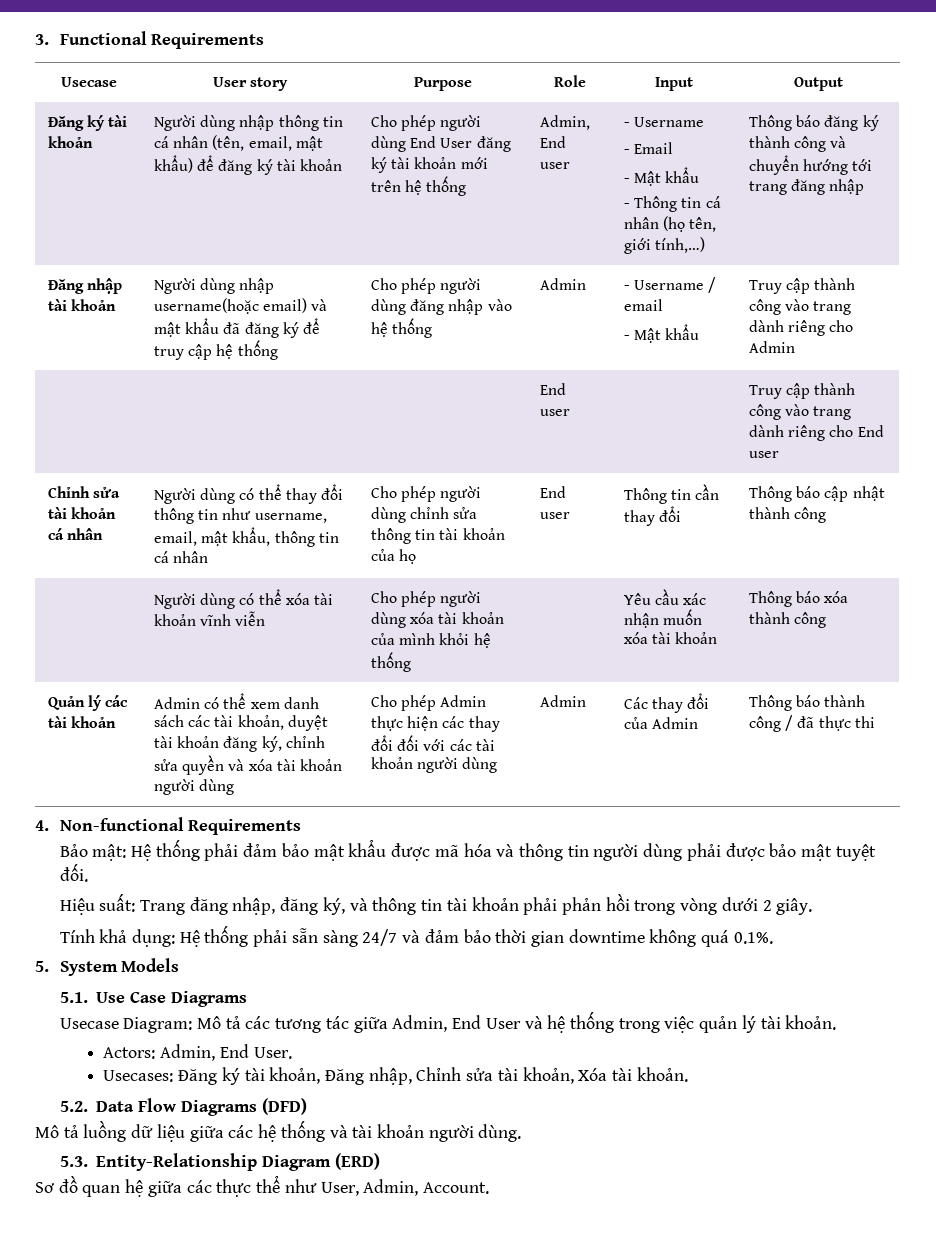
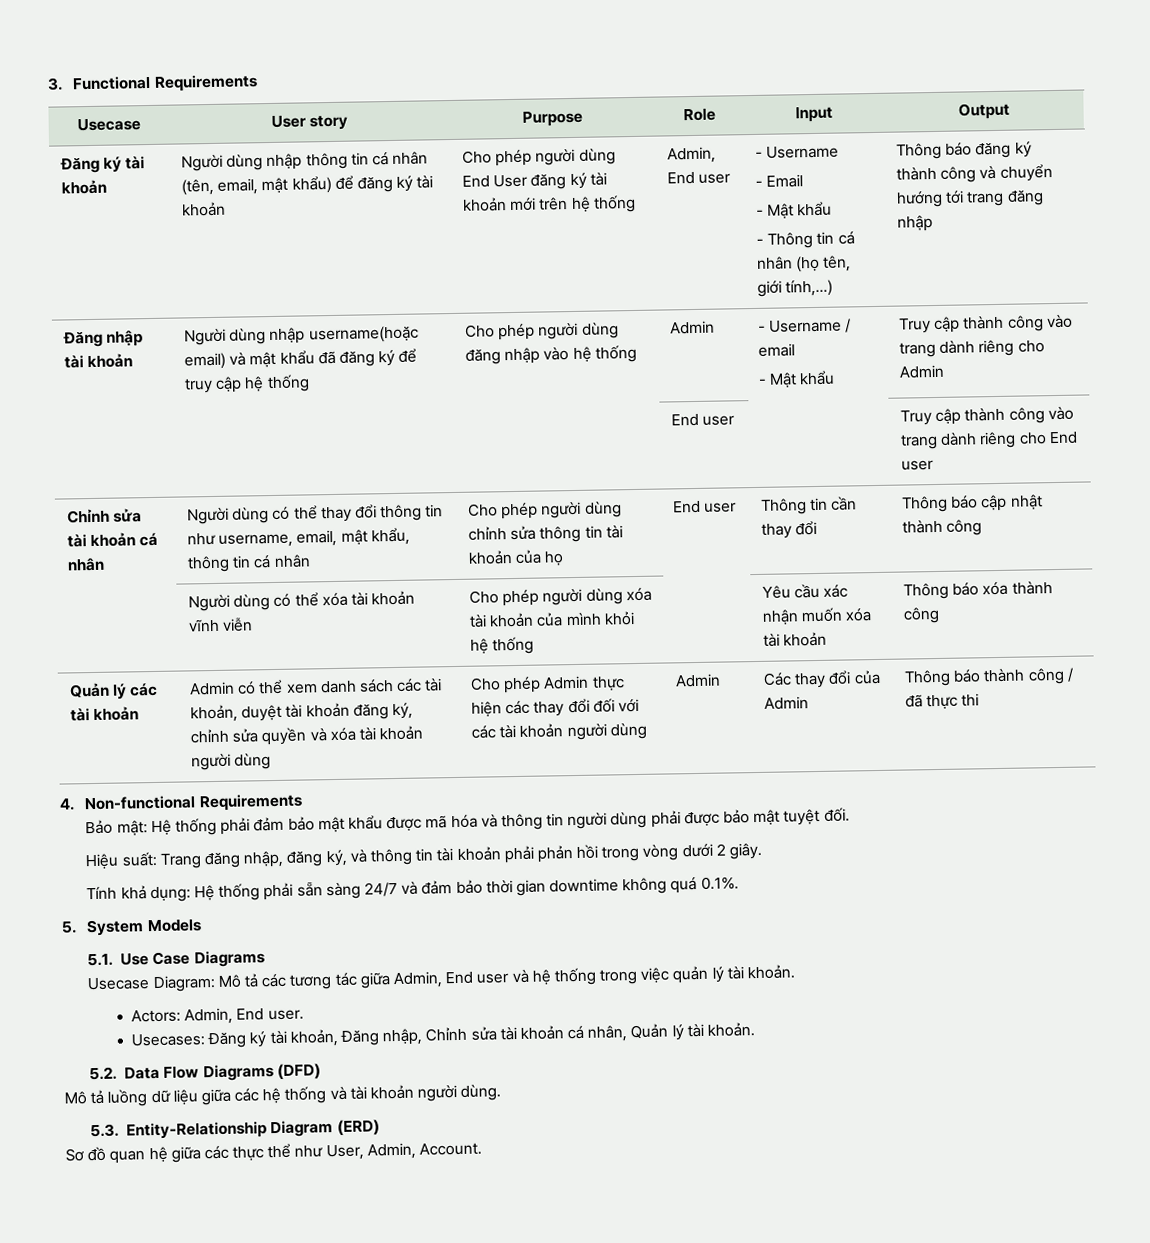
- Usecase Diagram: Mô tả các tương tác giữa Admin, End User và hệ thống trong việc quản lý tài khoản.
+ Usecase Diagram: Mô tả các tương tác giữa Admin, End user và hệ thống trong việc quản lý tài khoản.
- Actors: Admin, End User.
+ Actors: Admin, End user.
- Usecases: Đăng ký tài khoản, Đăng nhập, Chỉnh sửa tài khoản, Xóa tài khoản.
+ Usecases: Đăng ký tài khoản, Đăng nhập, Chỉnh sửa tài khoản cá nhân, Quản lý tài khoản.

